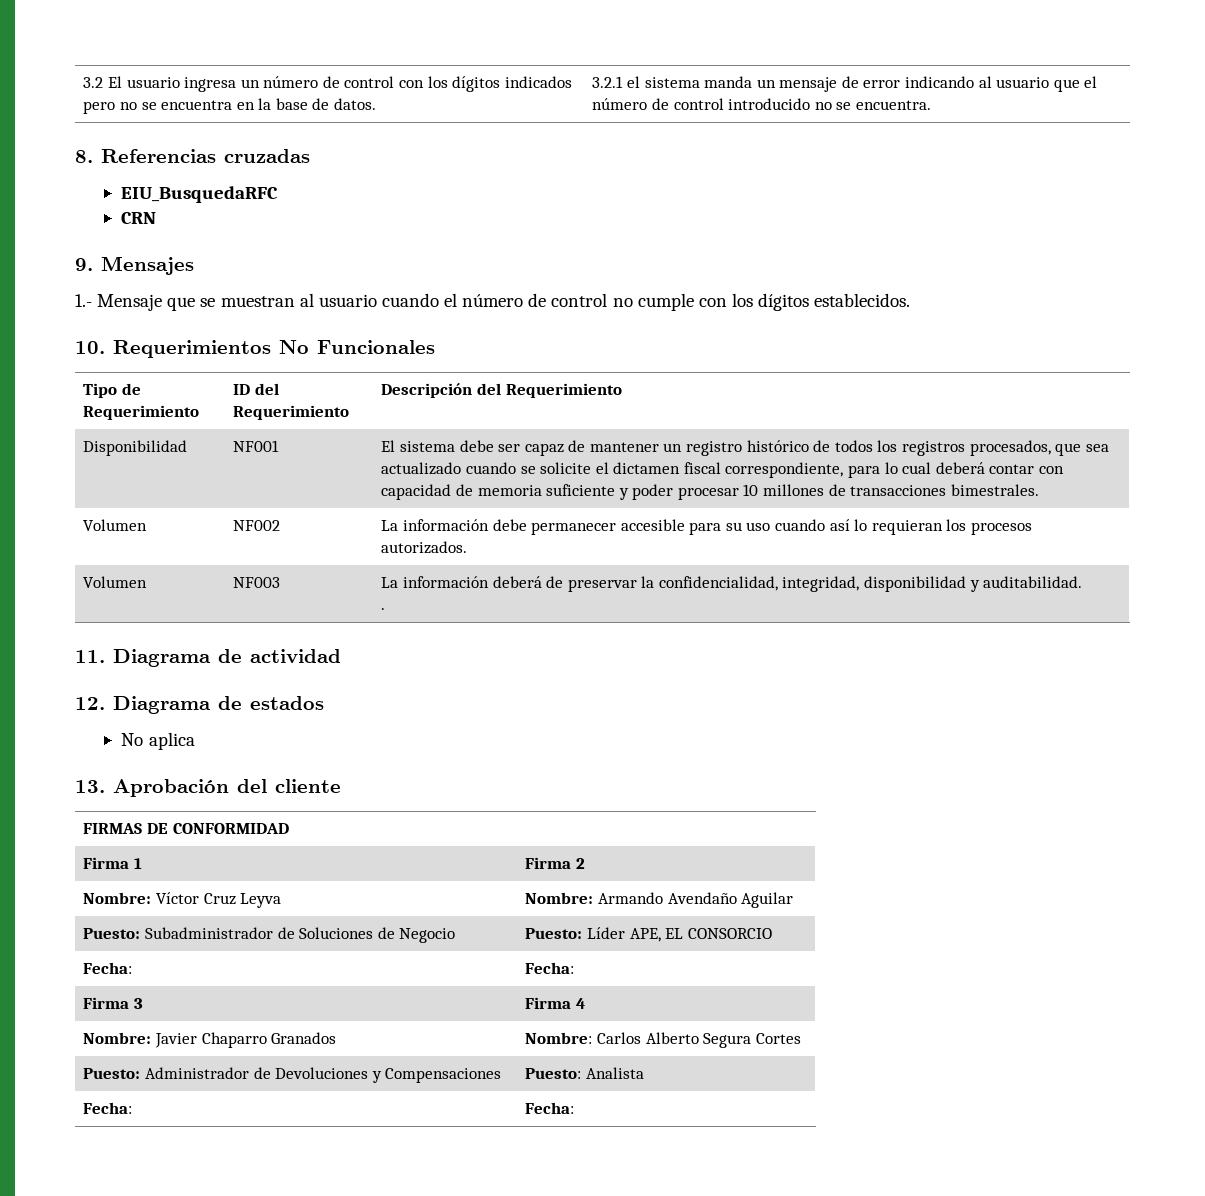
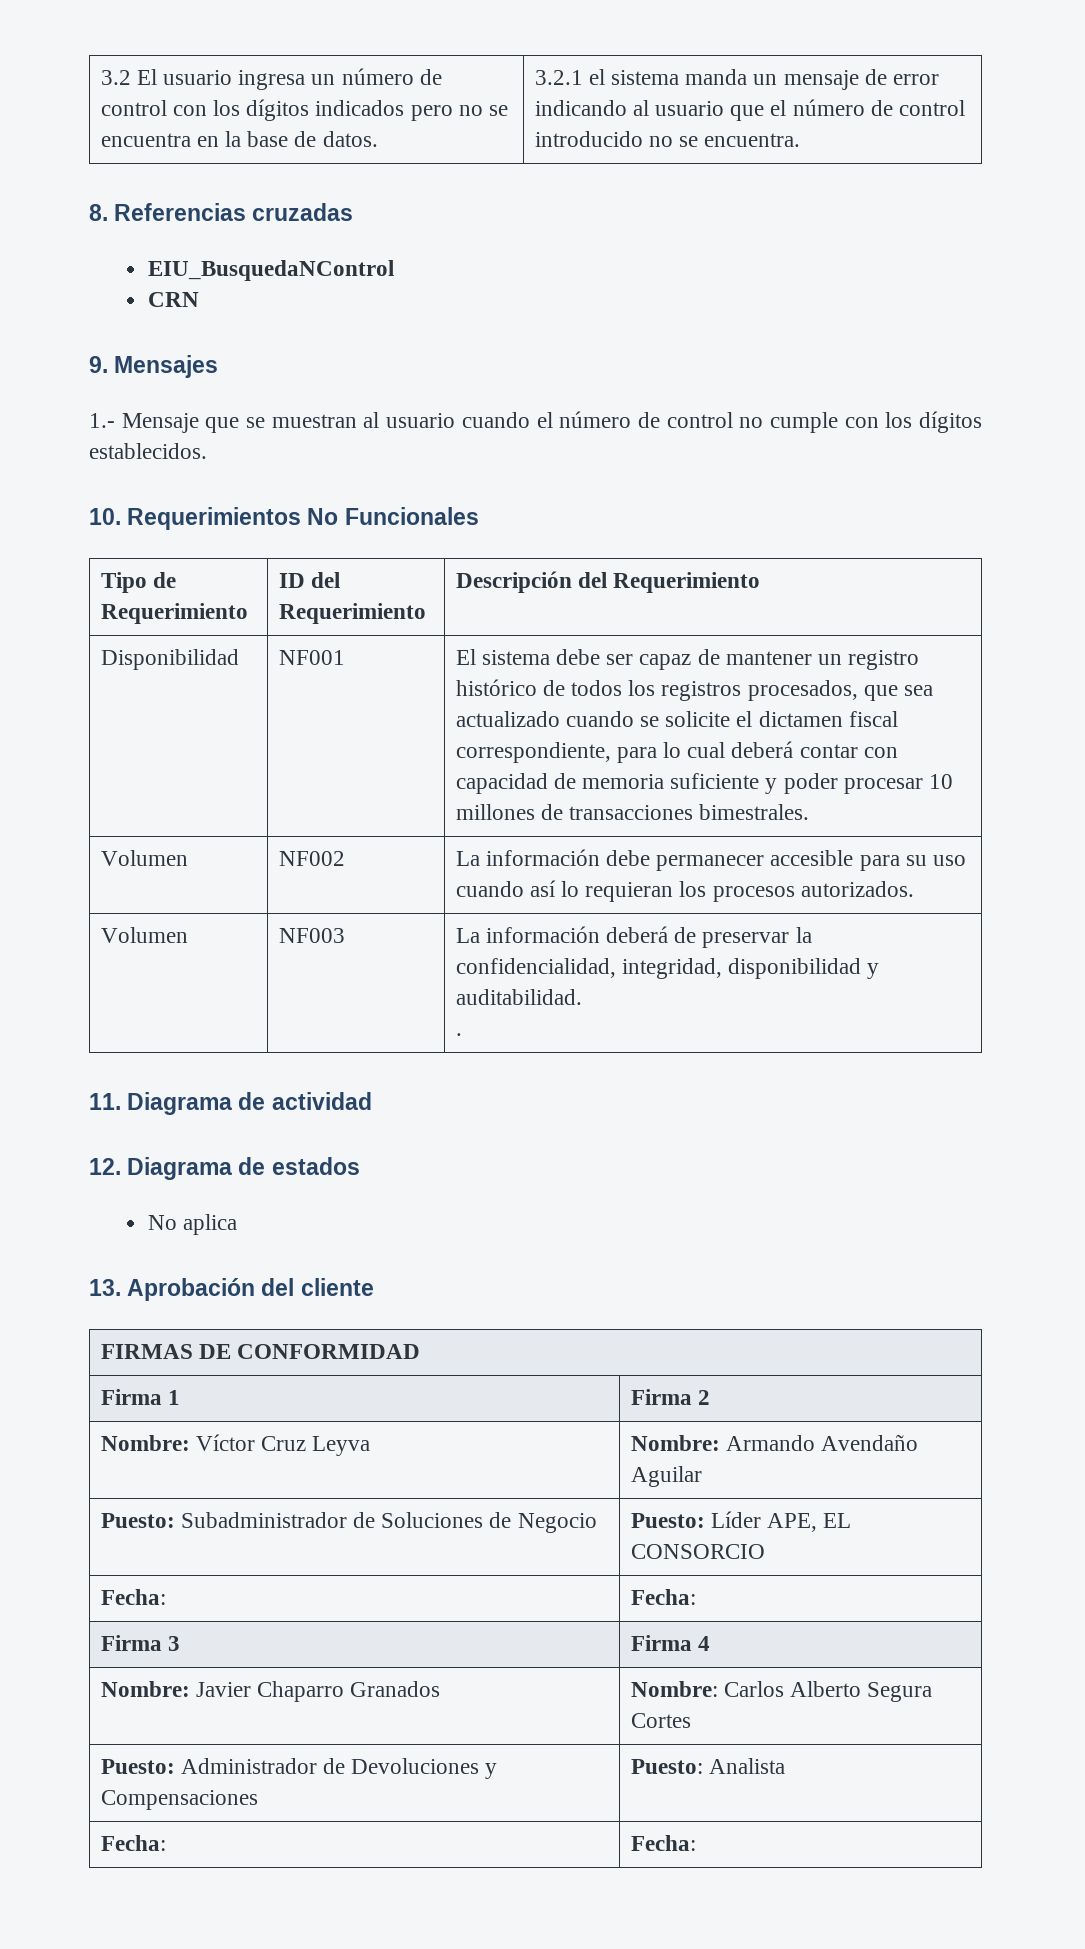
- EIU_BusquedaRFC
+ EIU_BusquedaNControl

